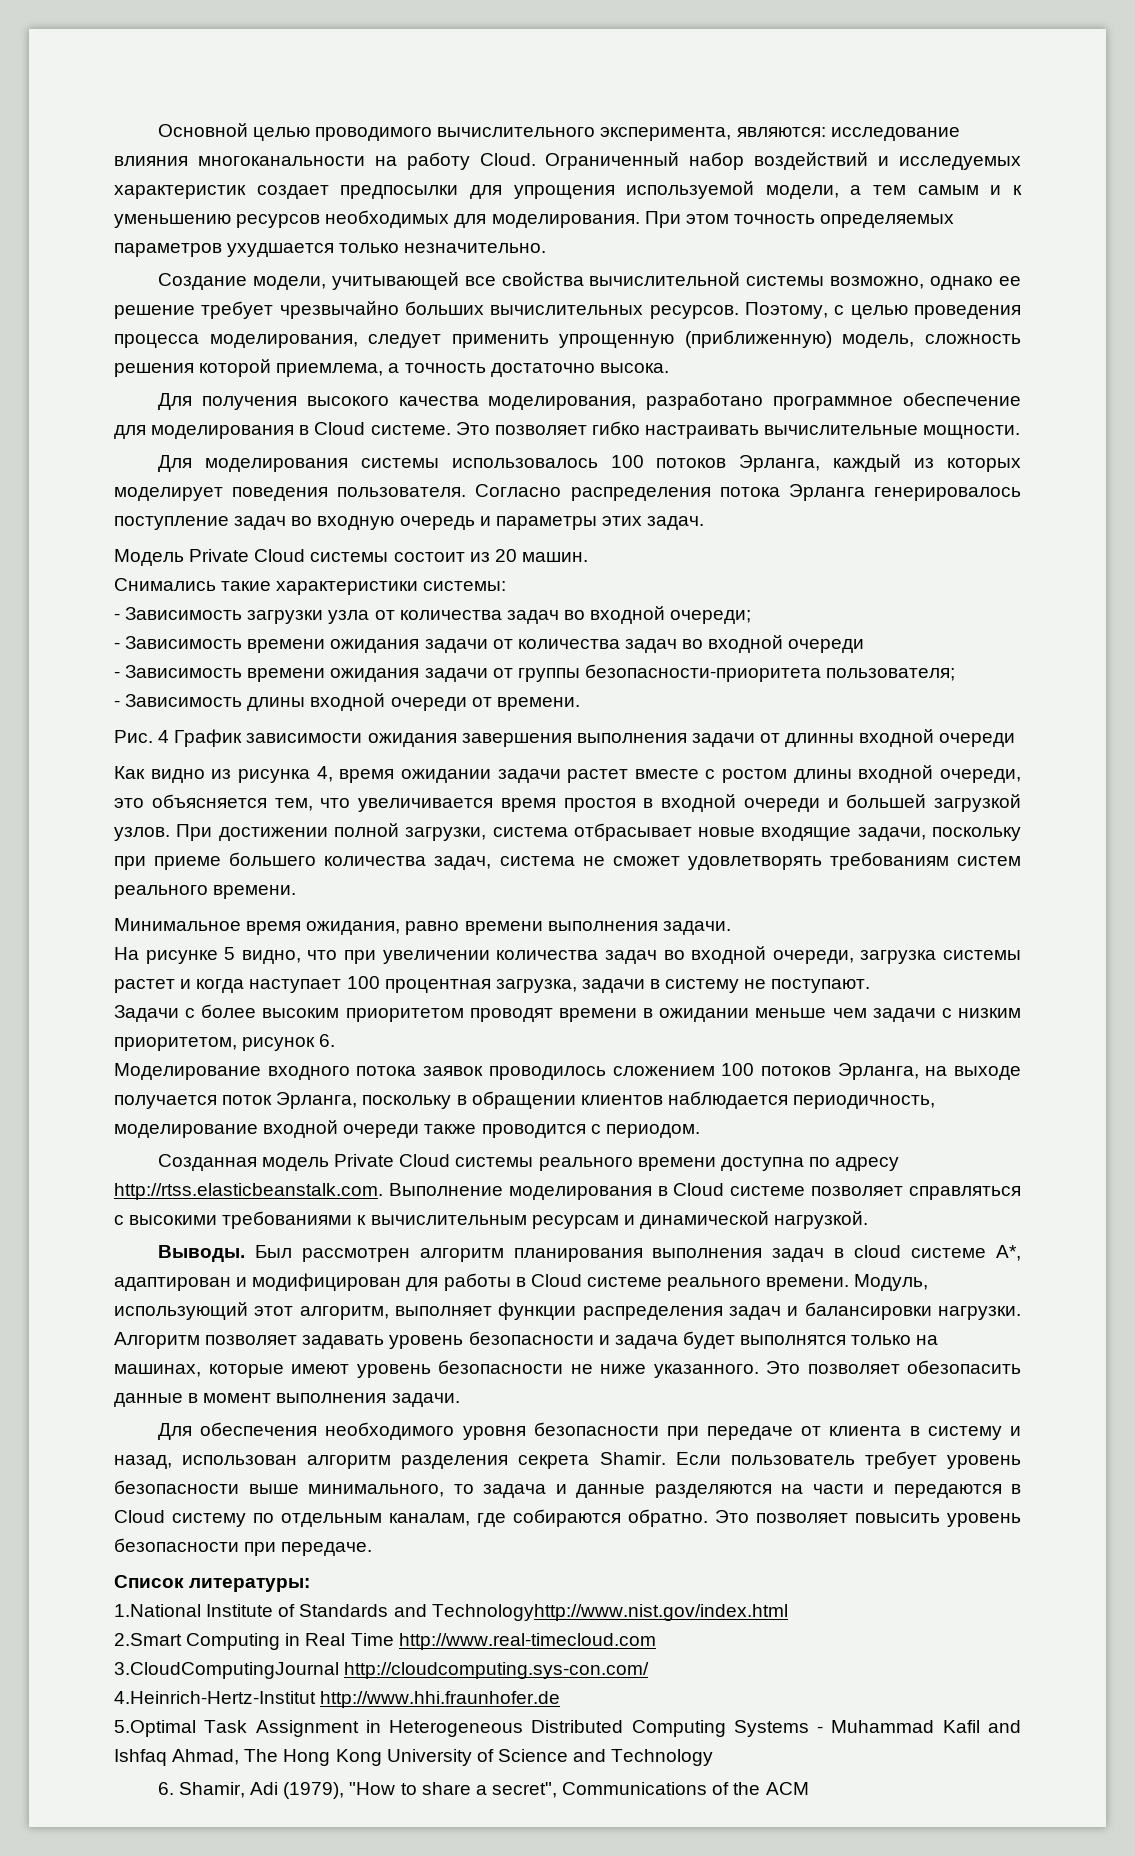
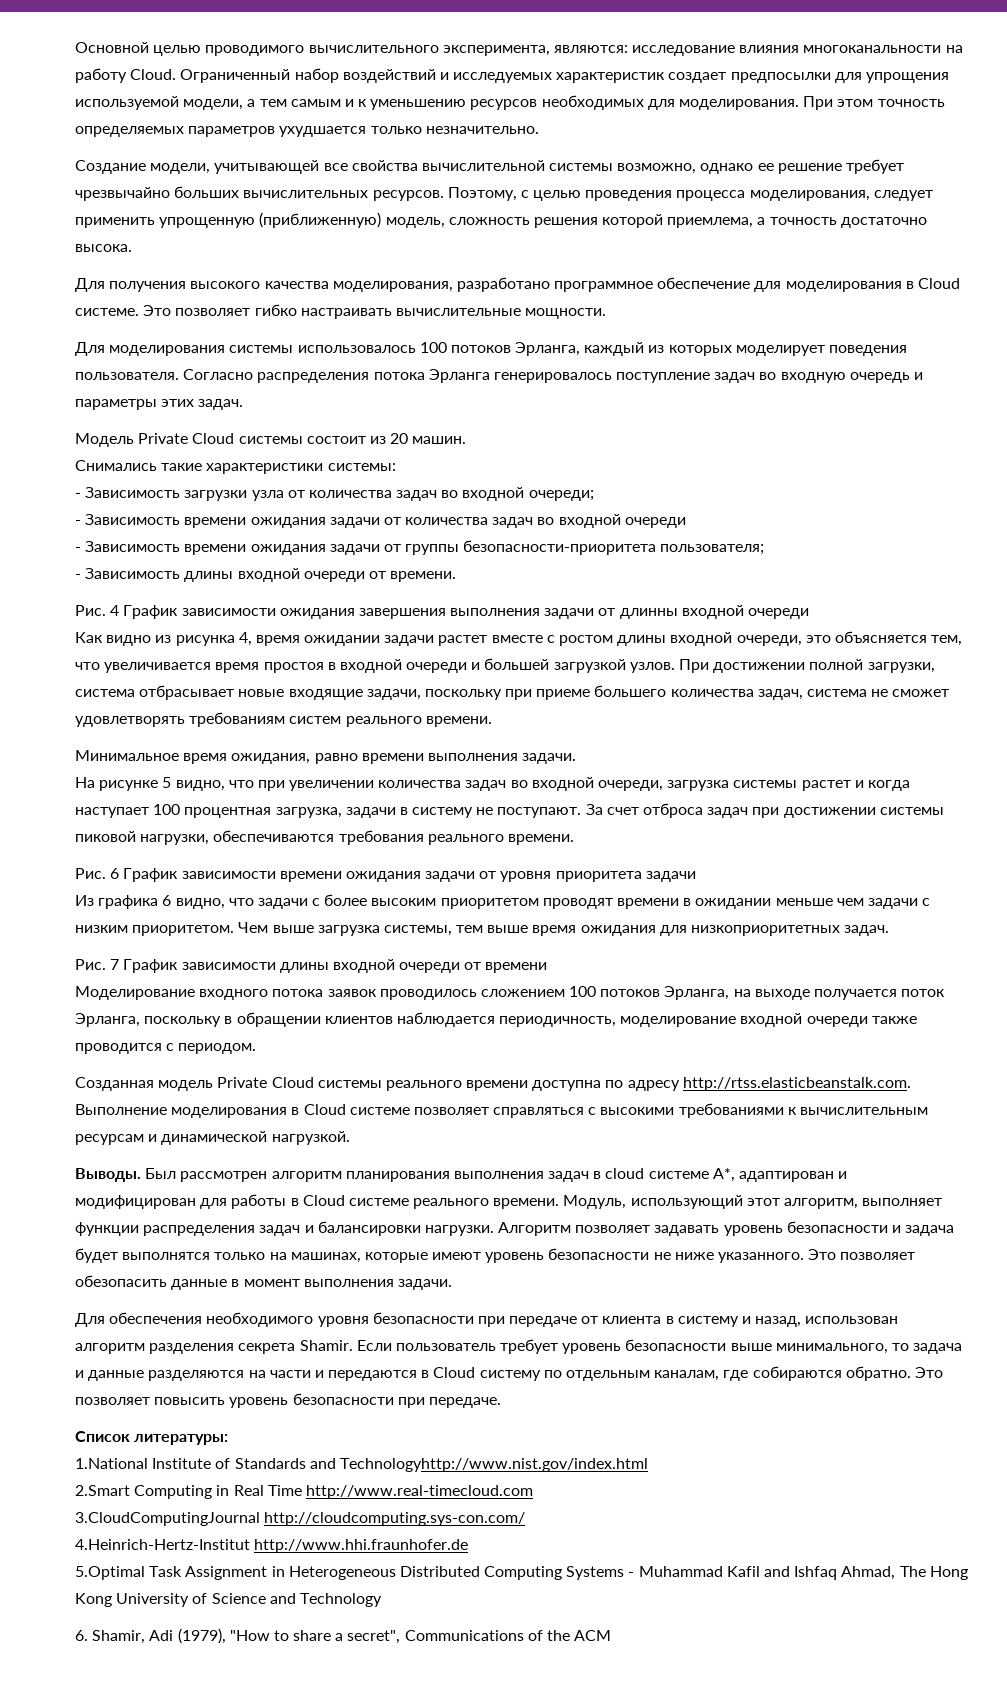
- На рисунке 5 видно, что при увеличении количества задач во входной очереди, загрузка системы растет и когда наступает 100 процентная загрузка, задачи в систему не поступают.
- Задачи с более высоким приоритетом проводят времени в ожидании меньше чем задачи с низким приоритетом, рисунок 6.
+ На рисунке 5 видно, что при увеличении количества задач во входной очереди, загрузка системы растет и когда наступает 100 процентная загрузка, задачи в систему не поступают. За счет отброса задач при достижении системы пиковой нагрузки, обеспечиваются требования реального времени.
+ Рис. 6 График зависимости времени ожидания задачи от уровня приоритета задачи
+ Из графика 6 видно, что задачи с более высоким приоритетом проводят времени в ожидании меньше чем задачи с низким приоритетом. Чем выше загрузка системы, тем выше время ожидания для низкоприоритетных задач.
+ Рис. 7 График зависимости длины входной очереди от времени

